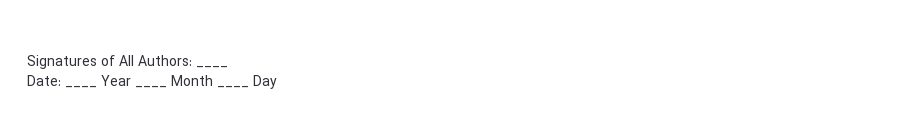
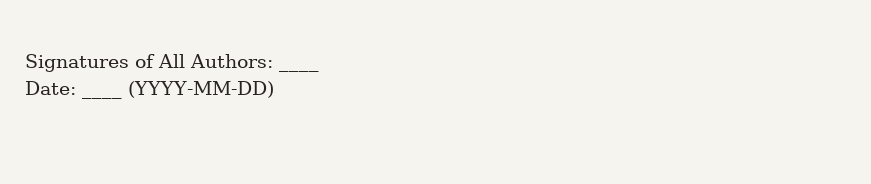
- Date: ____ Year ____ Month ____ Day
+ Date: ____ (YYYY-MM-DD)

